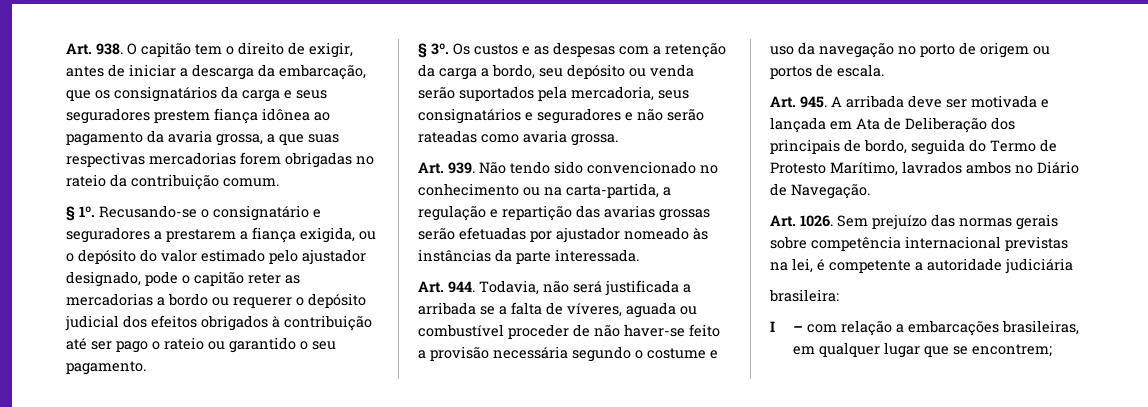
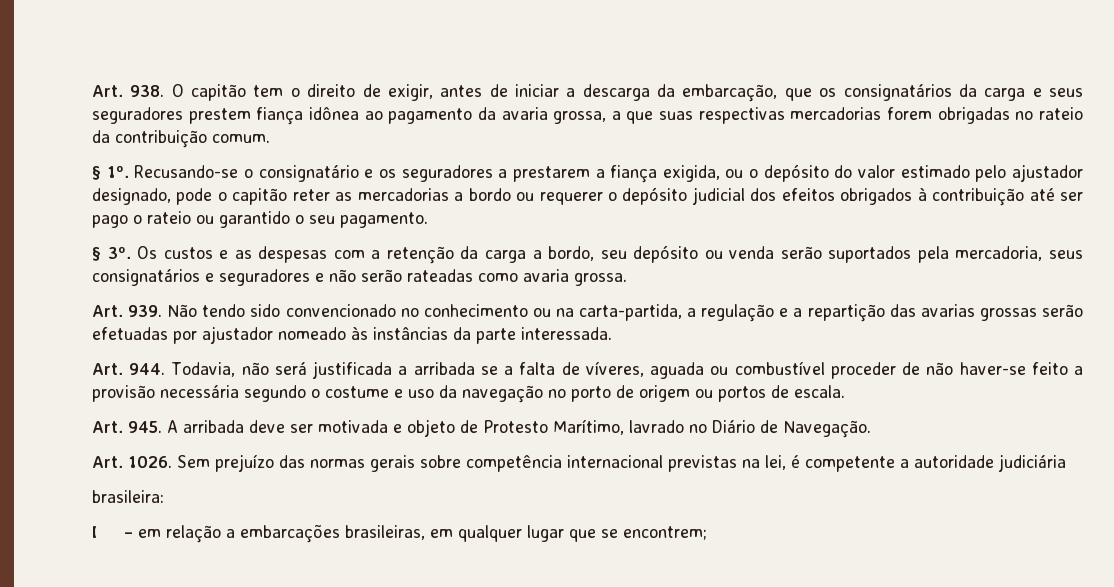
- Recusando-se o consignatário e seguradores a prestarem a fiança exigida, ou o depósito do valor estimado pelo ajustador designado, pode o capitão reter as mercadorias a bordo ou requerer o depósito judicial dos efeitos obrigados à contribuição até ser pago o rateio ou garantido o seu pagamento.
+ Recusando-se o consignatário e os seguradores a prestarem a fiança exigida, ou o depósito do valor estimado pelo ajustador designado, pode o capitão reter as mercadorias a bordo ou requerer o depósito judicial dos efeitos obrigados à contribuição até ser pago o rateio ou garantido o seu pagamento.
- Art. 939. Não tendo sido convencionado no conhecimento ou na carta-partida, a regulação e repartição das avarias grossas serão efetuadas por ajustador nomeado às instâncias da parte interessada.
+ Art. 939. Não tendo sido convencionado no conhecimento ou na carta-partida, a regulação e a repartição das avarias grossas serão efetuadas por ajustador nomeado às instâncias da parte interessada.
- Art. 945. A arribada deve ser motivada e lançada em Ata de Deliberação dos principais de bordo, seguida do Termo de Protesto Marítimo, lavrados ambos no Diário de Navegação.
+ Art. 945. A arribada deve ser motivada e objeto de Protesto Marítimo, lavrado no Diário de Navegação.
- I – com relação a embarcações brasileiras, em qualquer lugar que se encontrem;
+ I – em relação a embarcações brasileiras, em qualquer lugar que se encontrem;

